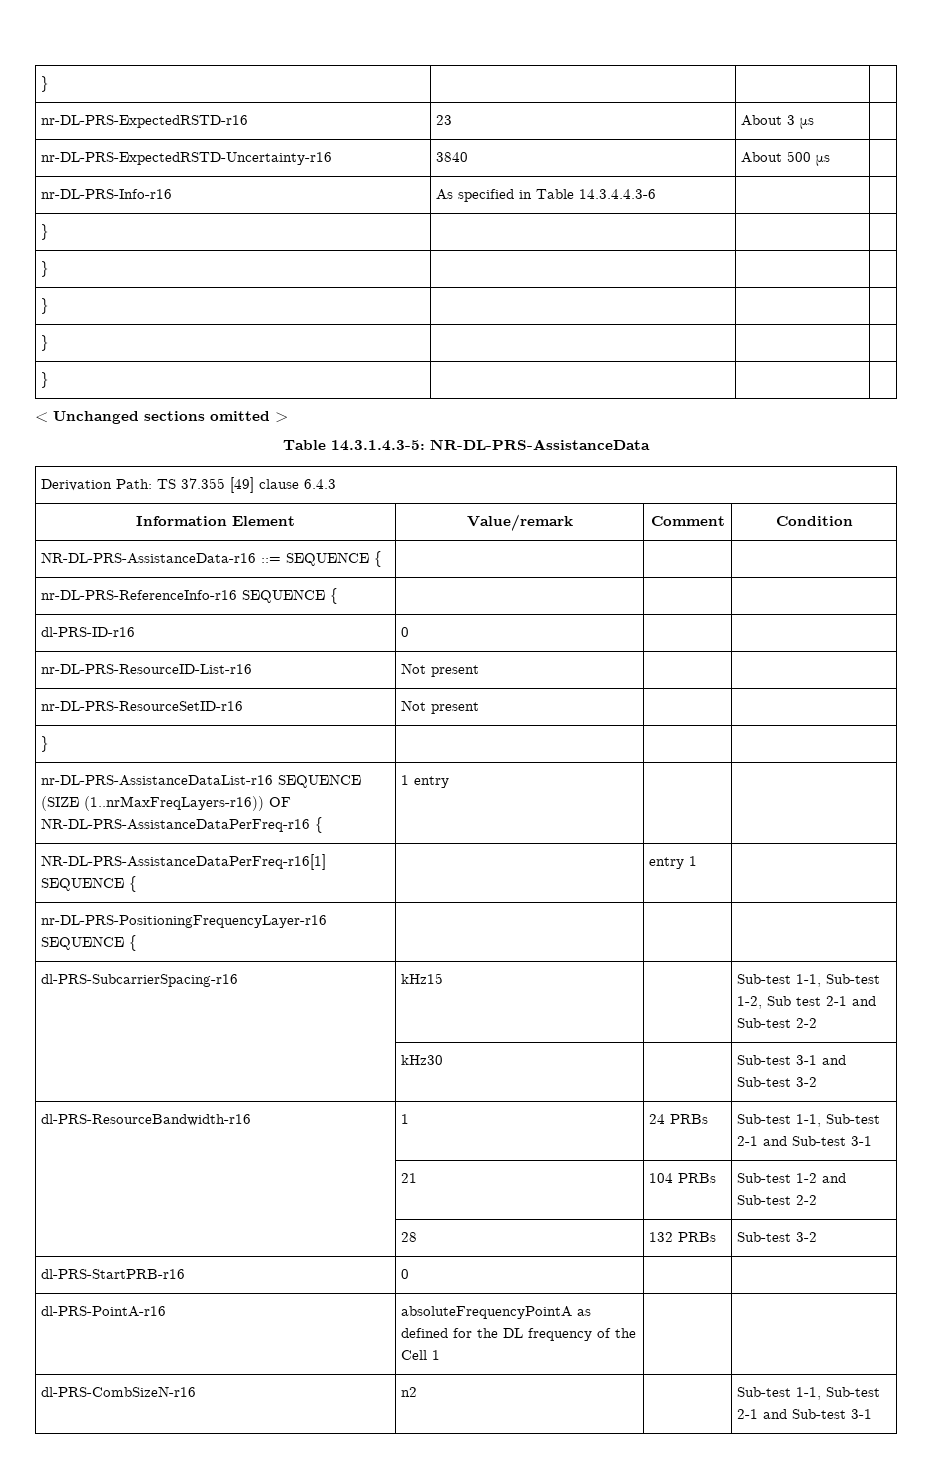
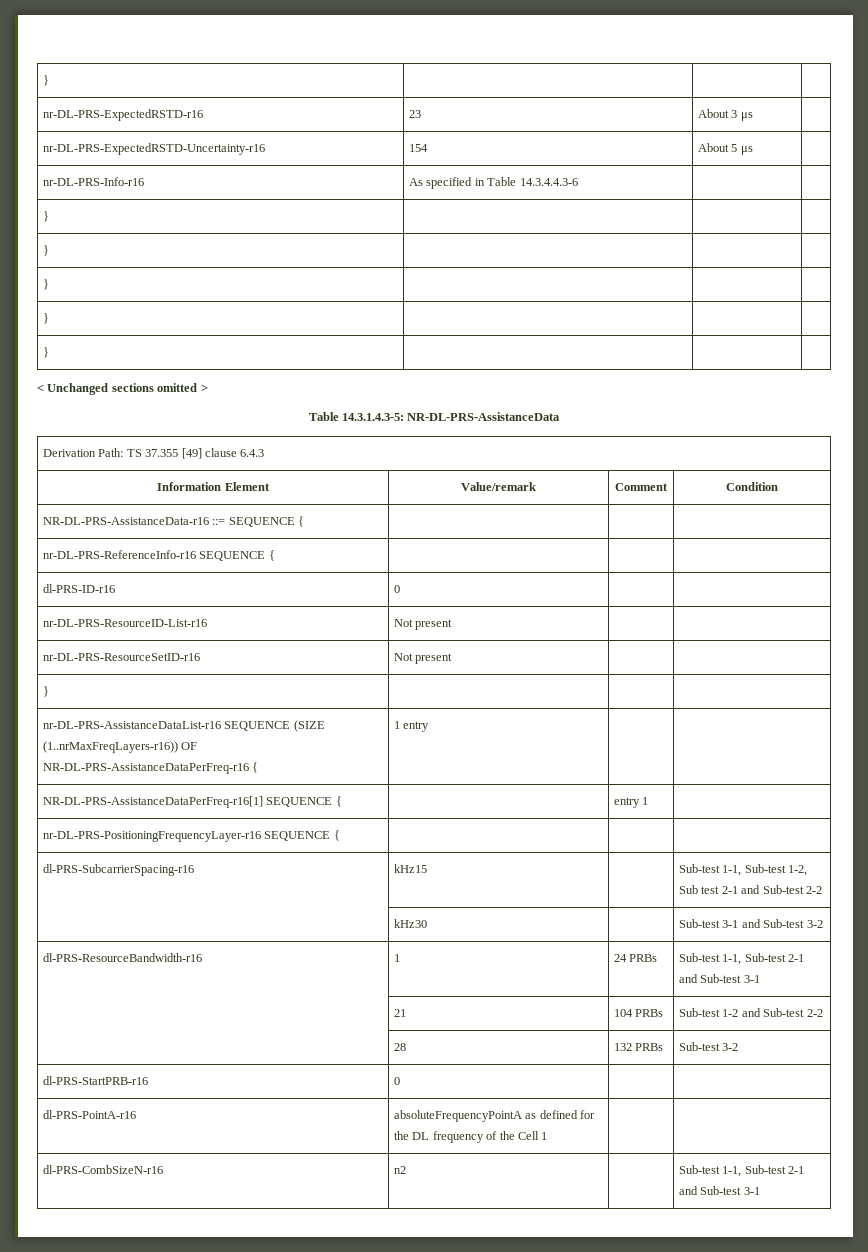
- nr-DL-PRS-ExpectedRSTD-Uncertainty-r16 | 3840 | About 500 μs |
+ nr-DL-PRS-ExpectedRSTD-Uncertainty-r16 | 154 | About 5 μs |

